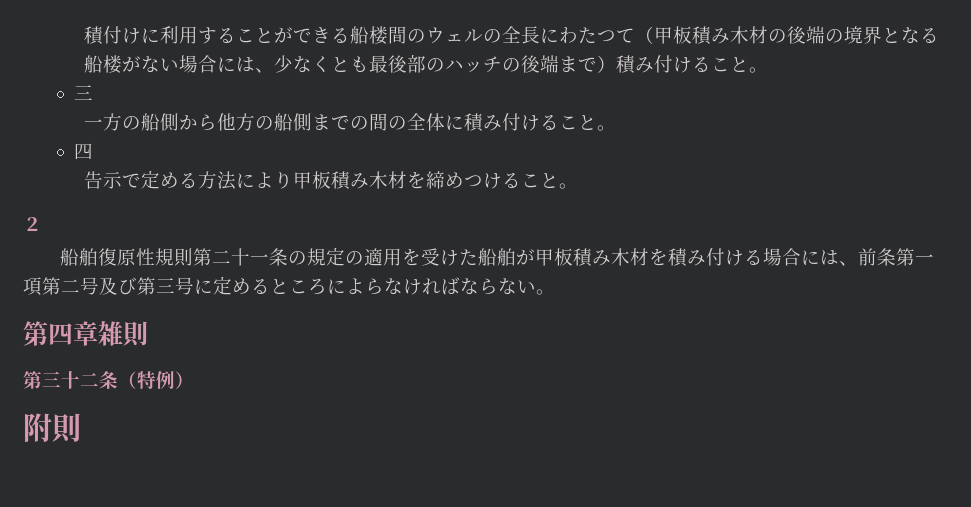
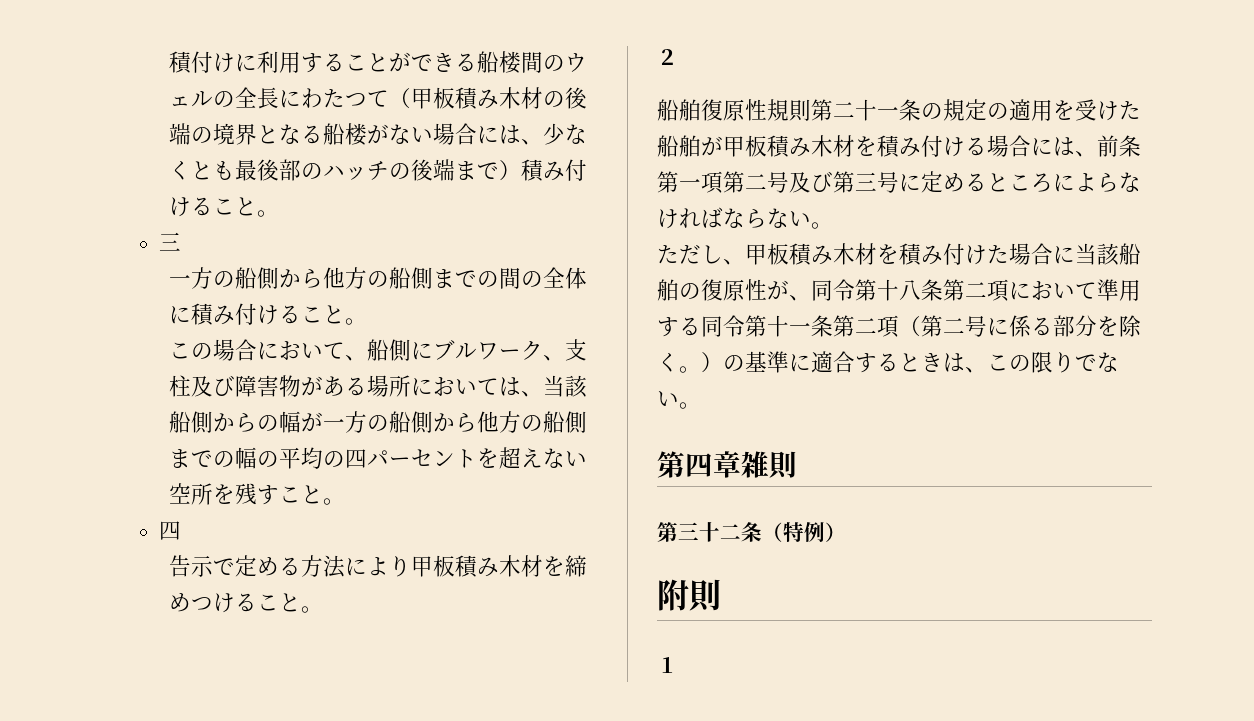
+ この場合において、船側にブルワーク、支柱及び障害物がある場所においては、当該船側からの幅が一方の船側から他方の船側までの幅の平均の四パーセントを超えない空所を残すこと。
+ ただし、甲板積み木材を積み付けた場合に当該船舶の復原性が、同令第十八条第二項において準用する同令第十一条第二項（第二号に係る部分を除く。）の基準に適合するときは、この限りでない。
+ １

